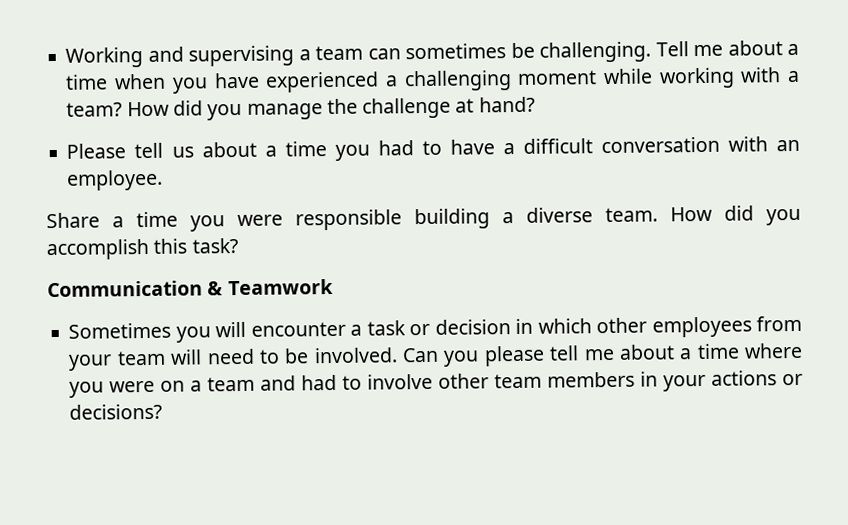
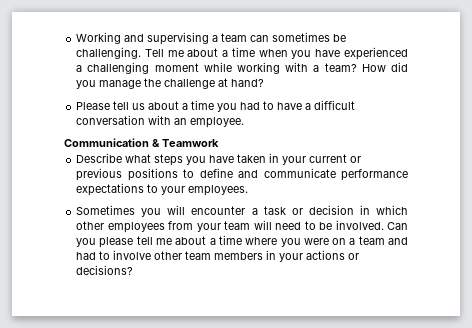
- Share a time you were responsible building a diverse team. How did you accomplish this task?
  Communication & Teamwork
+ Describe what steps you have taken in your current or previous positions to define and communicate performance expectations to your employees.

